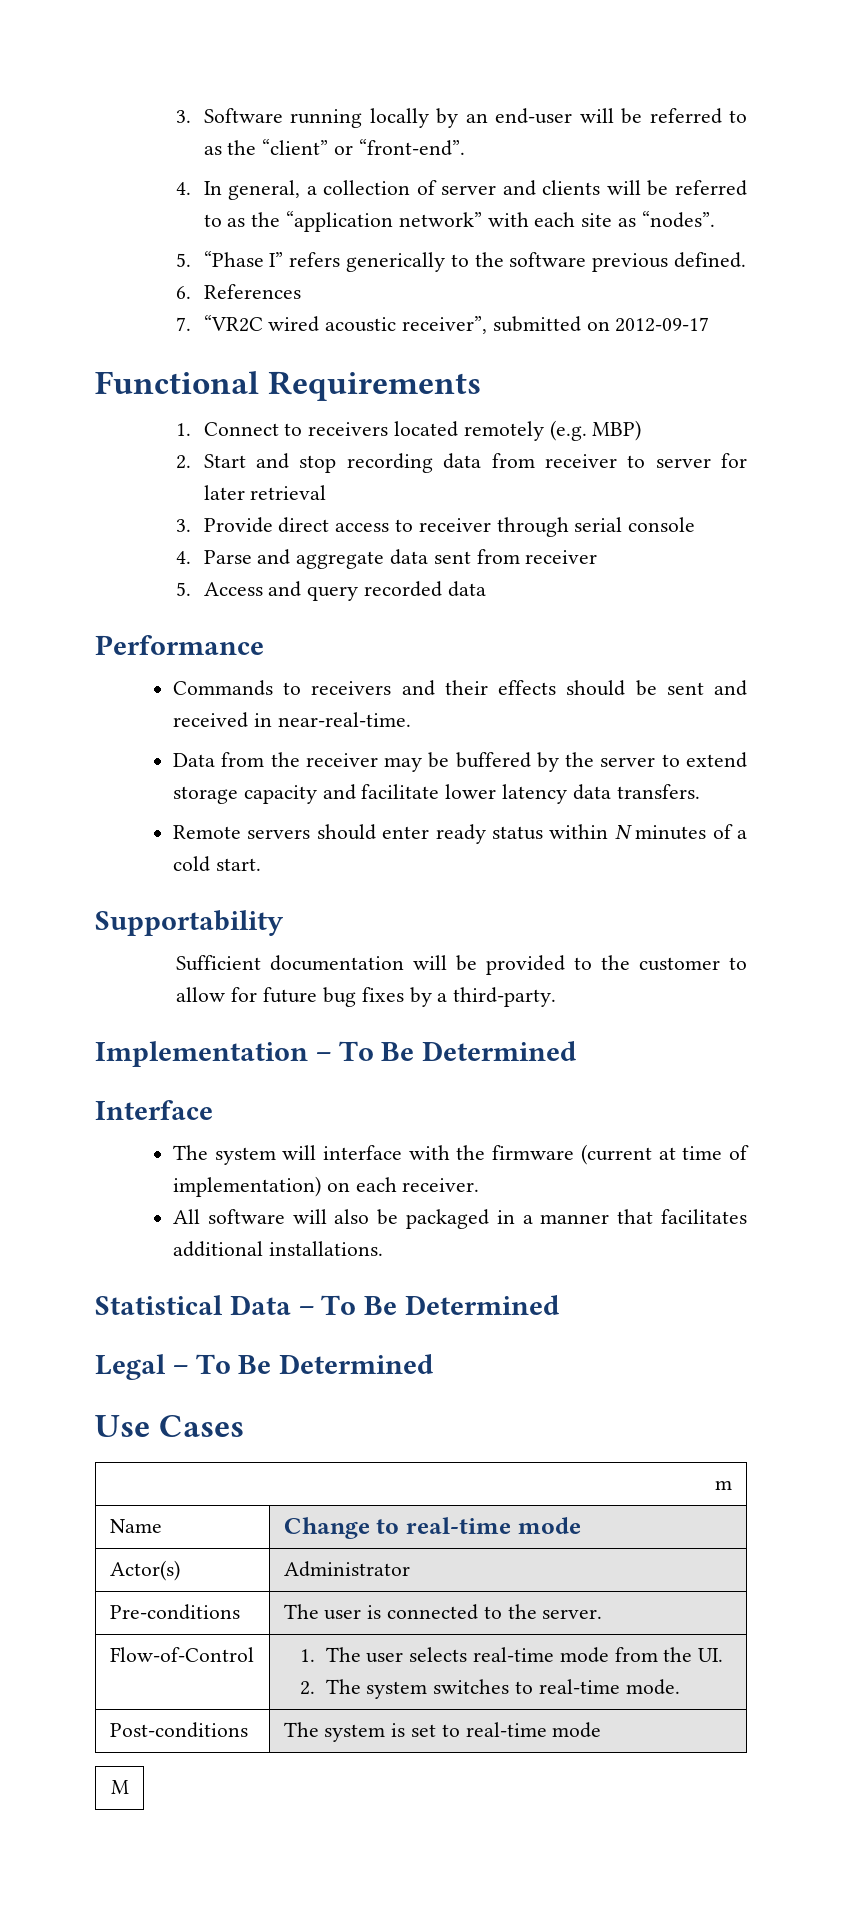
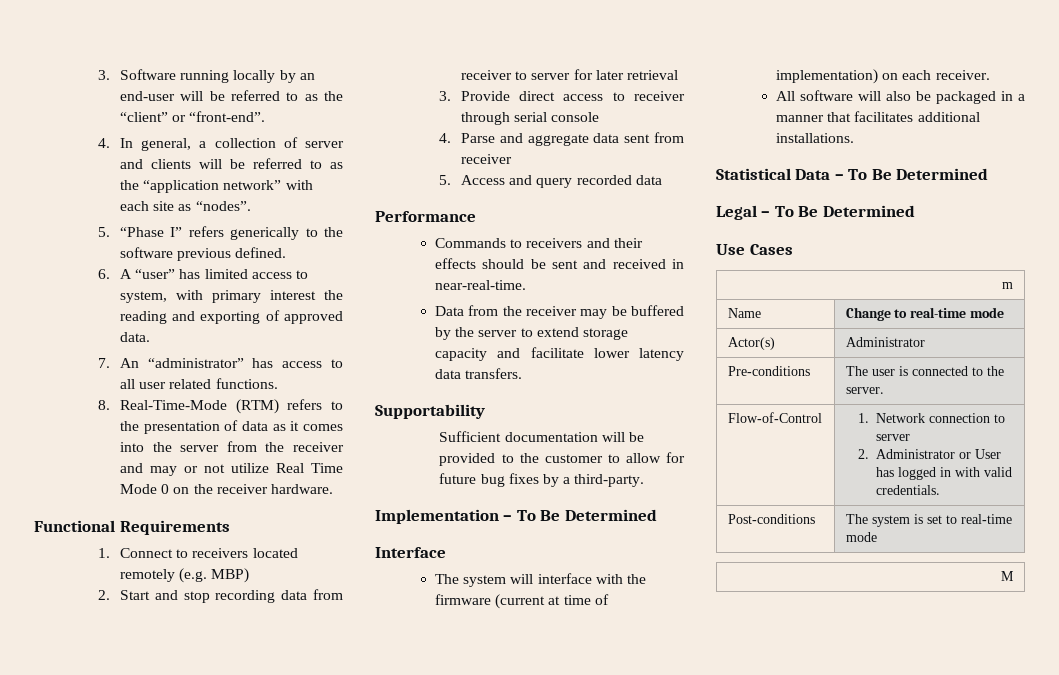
- 6. References
- 7. “VR2C wired acoustic receiver”, submitted on 2012-09-17
+ 6. A “user” has limited access to system, with primary interest the reading and exporting of approved data.
+ 7. An “administrator” has access to all user related functions.
+ 8. Real-Time-Mode (RTM) refers to the presentation of data as it comes into the server from the receiver and may or not utilize Real Time Mode 0 on the receiver hardware.
- Remote servers should enter ready status within N minutes of a cold start.
- Flow-of-Control | 1. The user selects real-time mode from the UI.
- 2. The system switches to real-time mode.
+ Flow-of-Control | 1. Network connection to server
+ 2. Administrator or User has logged in with valid credentials.

